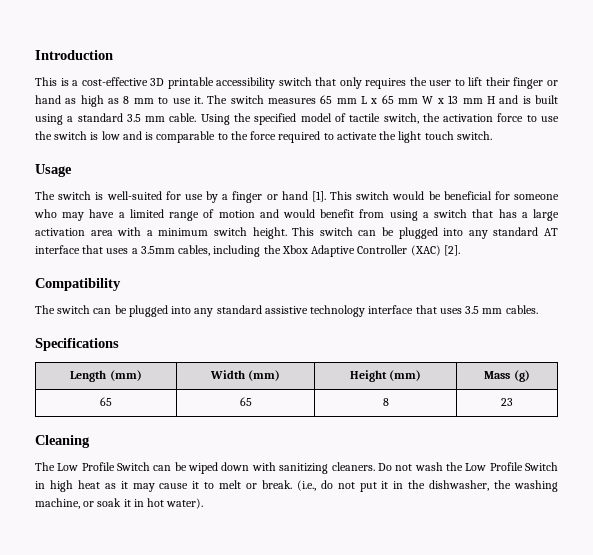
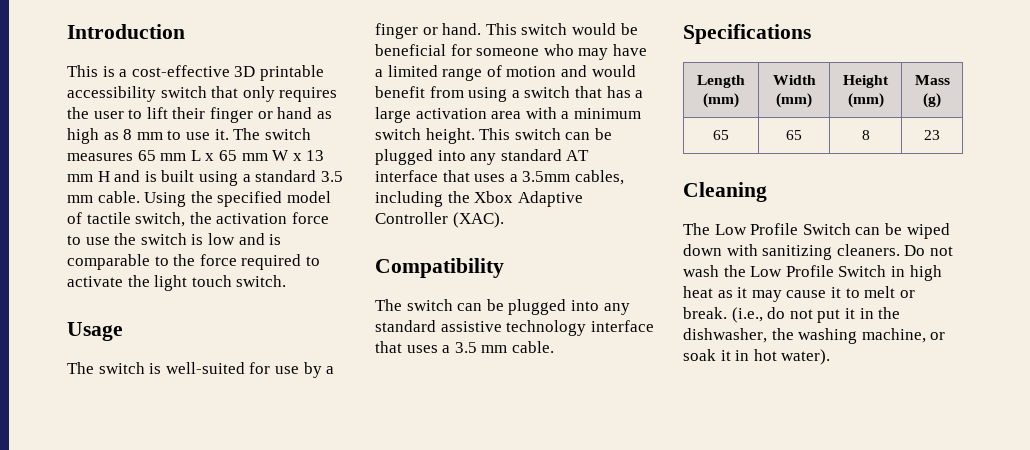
- The switch is well-suited for use by a finger or hand [1].
+ The switch is well-suited for use by a finger or hand.
- This switch can be plugged into any standard AT interface that uses a 3.5mm cables, including the Xbox Adaptive Controller (XAC) [2].
+ This switch can be plugged into any standard AT interface that uses a 3.5mm cables, including the Xbox Adaptive Controller (XAC).
- The switch can be plugged into any standard assistive technology interface that uses 3.5 mm cables.
+ The switch can be plugged into any standard assistive technology interface that uses a 3.5 mm cable.

